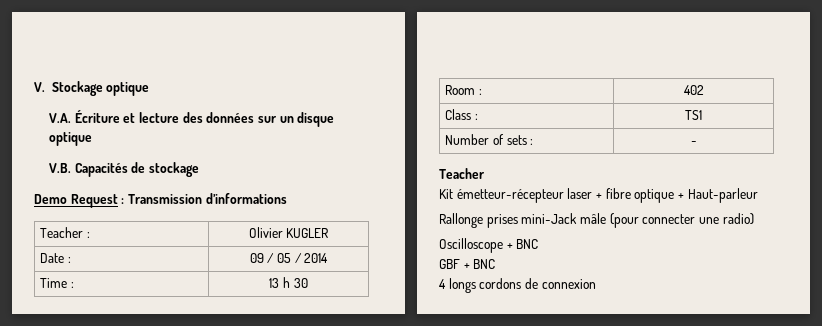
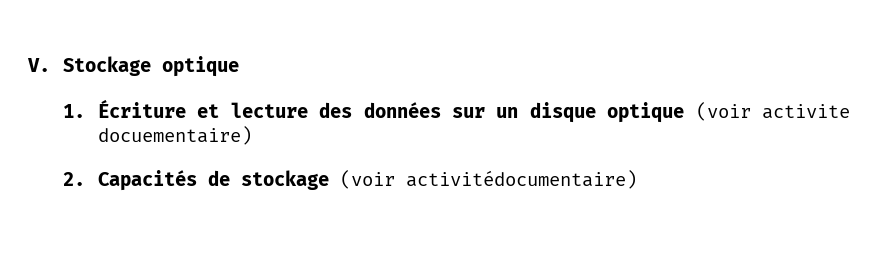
- V.A. Écriture et lecture des données sur un disque optique
- V.B. Capacités de stockage
- Demo Request : Transmission d’informations
- Teacher : | Olivier KUGLER
- Date : | 09 / 05 / 2014
- Time : | 13 h 30
- Room : | 402
- Class : | TS1
- Number of sets : | -
- Teacher
- Kit émetteur-récepteur laser + fibre optique + Haut-parleur
- Rallonge prises mini-Jack mâle (pour connecter une radio)
- Oscilloscope + BNC
- GBF + BNC
- 4 longs cordons de connexion
+ 1. Écriture et lecture des données sur un disque optique (voir activite docuementaire)
+ 2. Capacités de stockage (voir activitédocumentaire)

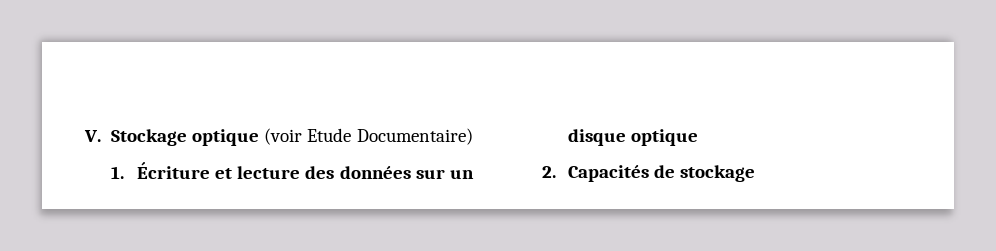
- V. Stockage optique
+ V. Stockage optique (voir Etude Documentaire)
- 1. Écriture et lecture des données sur un disque optique (voir activite docuementaire)
+ 1. Écriture et lecture des données sur un disque optique
- 2. Capacités de stockage (voir activitédocumentaire)
+ 2. Capacités de stockage

